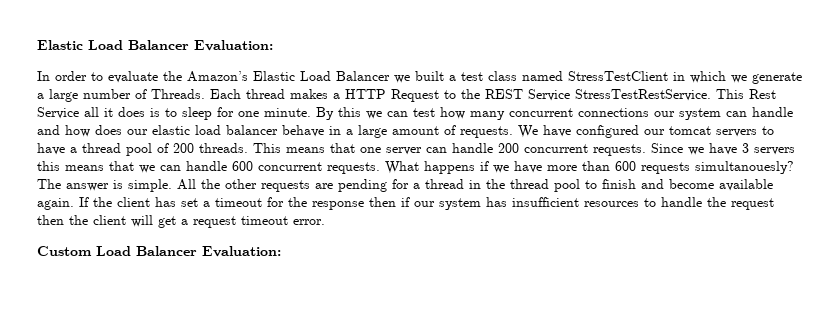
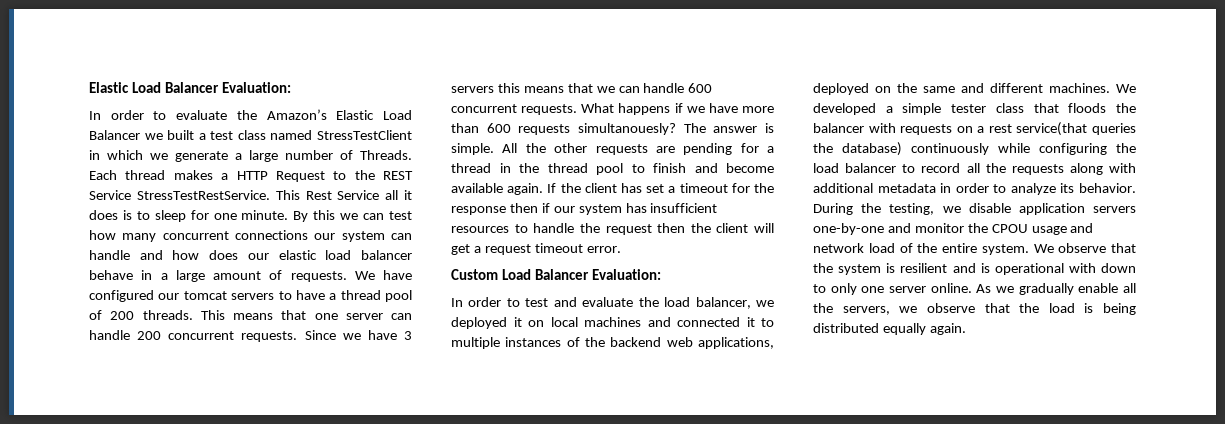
+ In order to test and evaluate the load balancer, we deployed it on local machines and connected it to multiple instances of the backend web applications, deployed on the same and different machines. We developed a simple tester class that floods the balancer with requests on a rest service(that queries the database) continuously while configuring the load balancer to record all the requests along with additional metadata in order to analyze its behavior. During the testing, we disable application servers one-by-one and monitor the CPOU usage and network load of the entire system. We observe that the system is resilient and is operational with down to only one server online. As we gradually enable all the servers, we observe that the load is being distributed equally again.

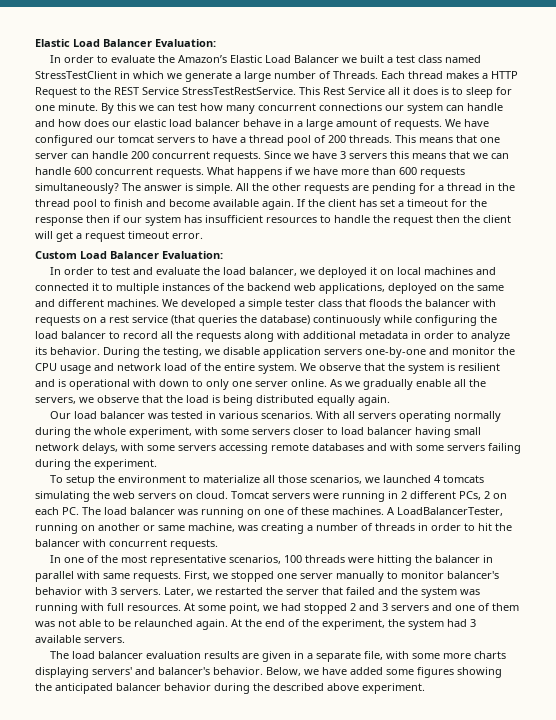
- What happens if we have more than 600 requests simultanouesly?
+ What happens if we have more than 600 requests simultaneously?
- We developed a simple tester class that floods the balancer with requests on a rest service(that queries the database) continuously while configuring the load balancer to record all the requests along with additional metadata in order to analyze its behavior.
+ We developed a simple tester class that floods the balancer with requests on a rest service (that queries the database) continuously while configuring the load balancer to record all the requests along with additional metadata in order to analyze its behavior.
- During the testing, we disable application servers one-by-one and monitor the CPOU usage and network load of the entire system.
+ During the testing, we disable application servers one-by-one and monitor the CPU usage and network load of the entire system.
+ Our load balancer was tested in various scenarios. With all servers operating normally during the whole experiment, with some servers closer to load balancer having small network delays, with some servers accessing remote databases and with some servers failing during the experiment.
+ To setup the environment to materialize all those scenarios, we launched 4 tomcats simulating the web servers on cloud. Tomcat servers were running in 2 different PCs, 2 on each PC. The load balancer was running on one of these machines. A LoadBalancerTester, running on another or same machine, was creating a number of threads in order to hit the balancer with concurrent requests.
+ In one of the most representative scenarios, 100 threads were hitting the balancer in parallel with same requests. First, we stopped one server manually to monitor balancer's behavior with 3 servers. Later, we restarted the server that failed and the system was running with full resources. At some point, we had stopped 2 and 3 servers and one of them was not able to be relaunched again. At the end of the experiment, the system had 3 available servers.
+ The load balancer evaluation results are given in a separate file, with some more charts displaying servers' and balancer's behavior. Below, we have added some figures showing the anticipated balancer behavior during the described above experiment.

